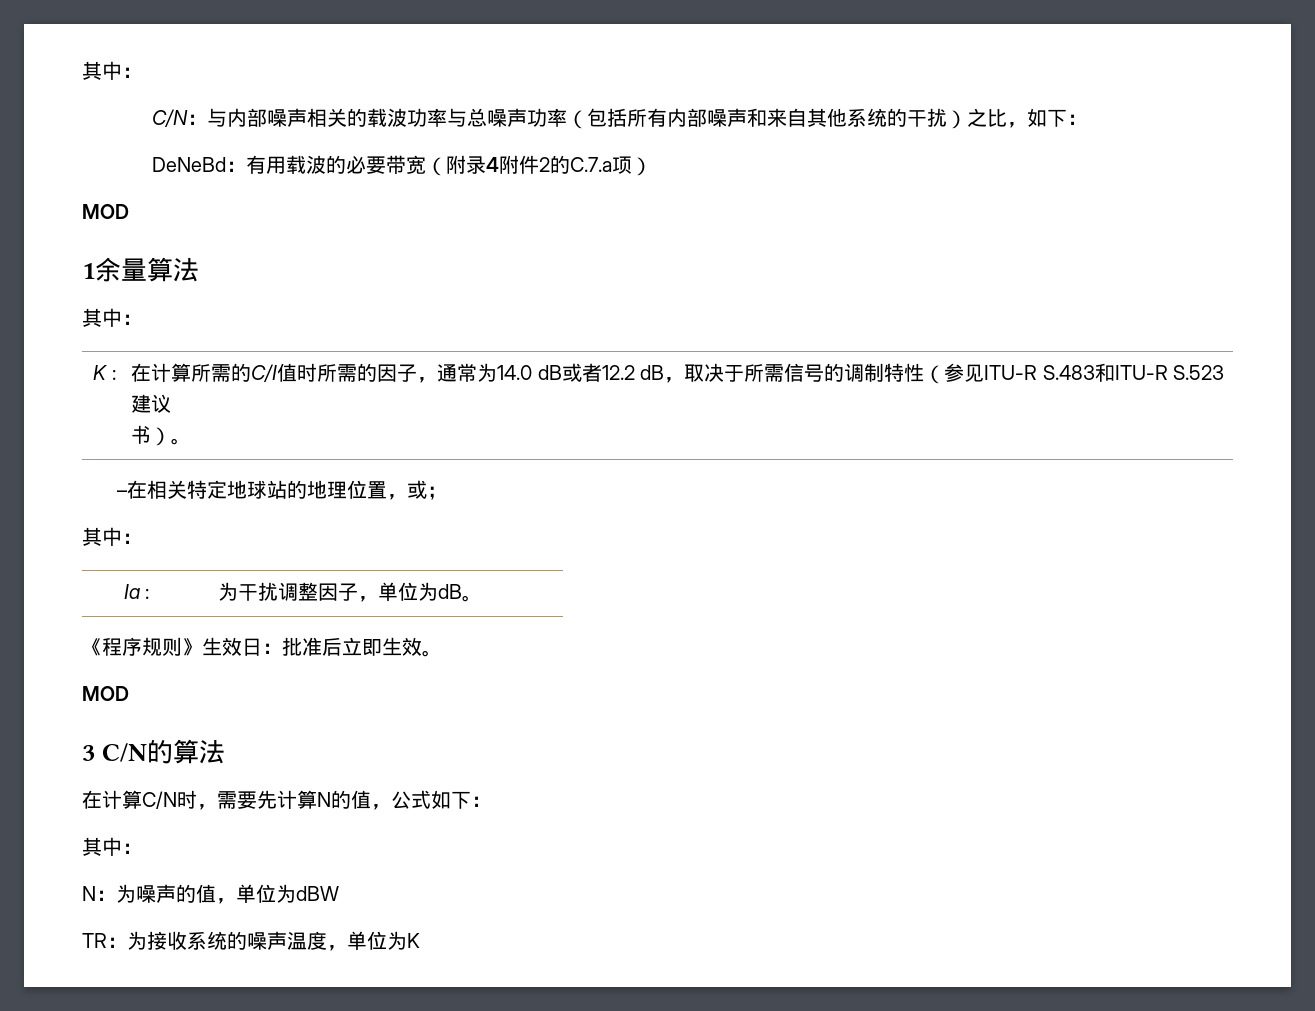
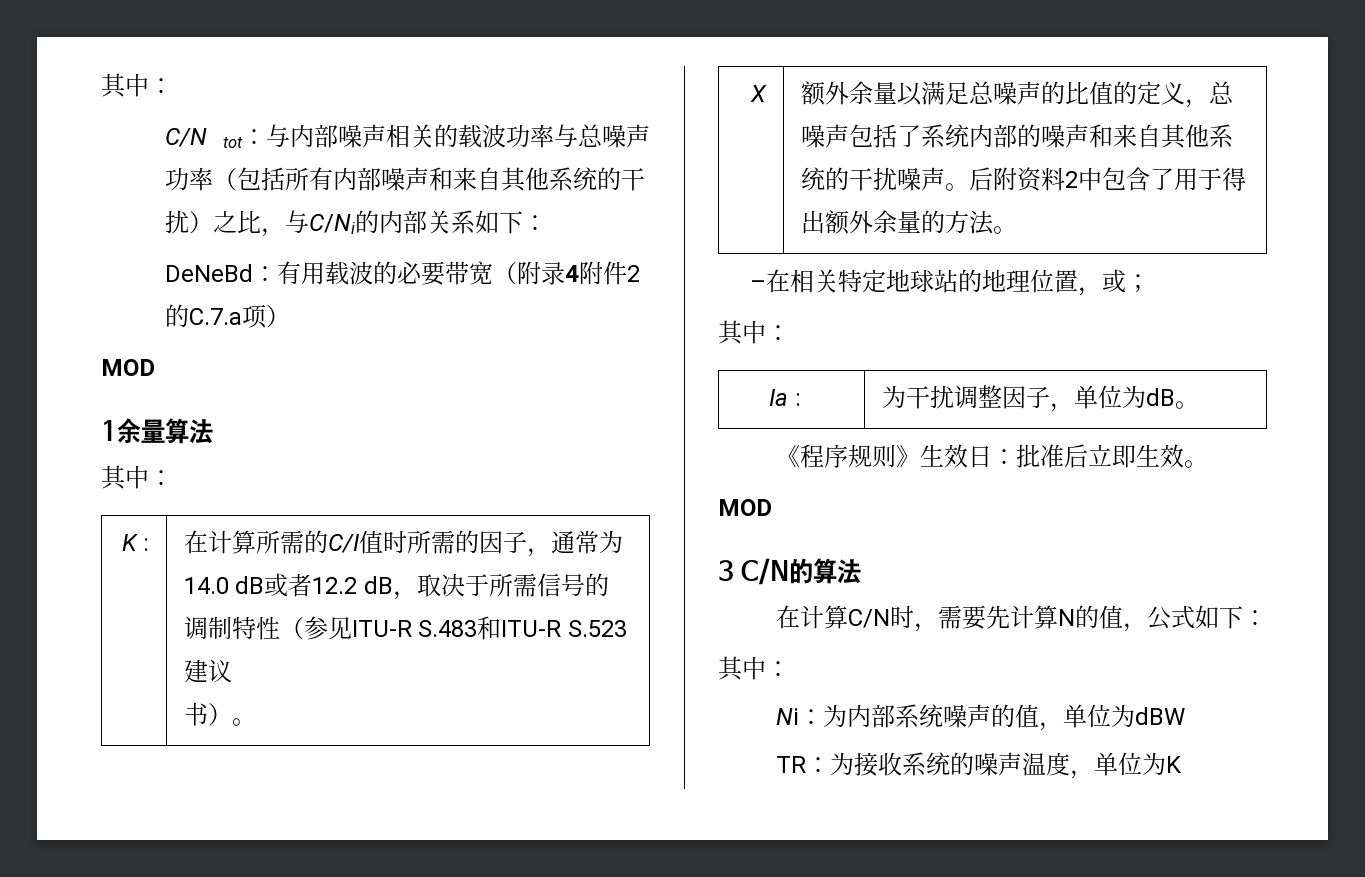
- C/N：与内部噪声相关的载波功率与总噪声功率（包括所有内部噪声和来自其他系统的干扰）之比，如下：
+ C/N tot：与内部噪声相关的载波功率与总噪声功率（包括所有内部噪声和来自其他系统的干扰）之比，与C/Ni的内部关系如下：
+ X | 额外余量以满足总噪声的比值的定义，总噪声包括了系统内部的噪声和来自其他系统的干扰噪声。后附资料2中包含了用于得出额外余量的方法。
- N：为噪声的值，单位为dBW
+ Ni：为内部系统噪声的值，单位为dBW

